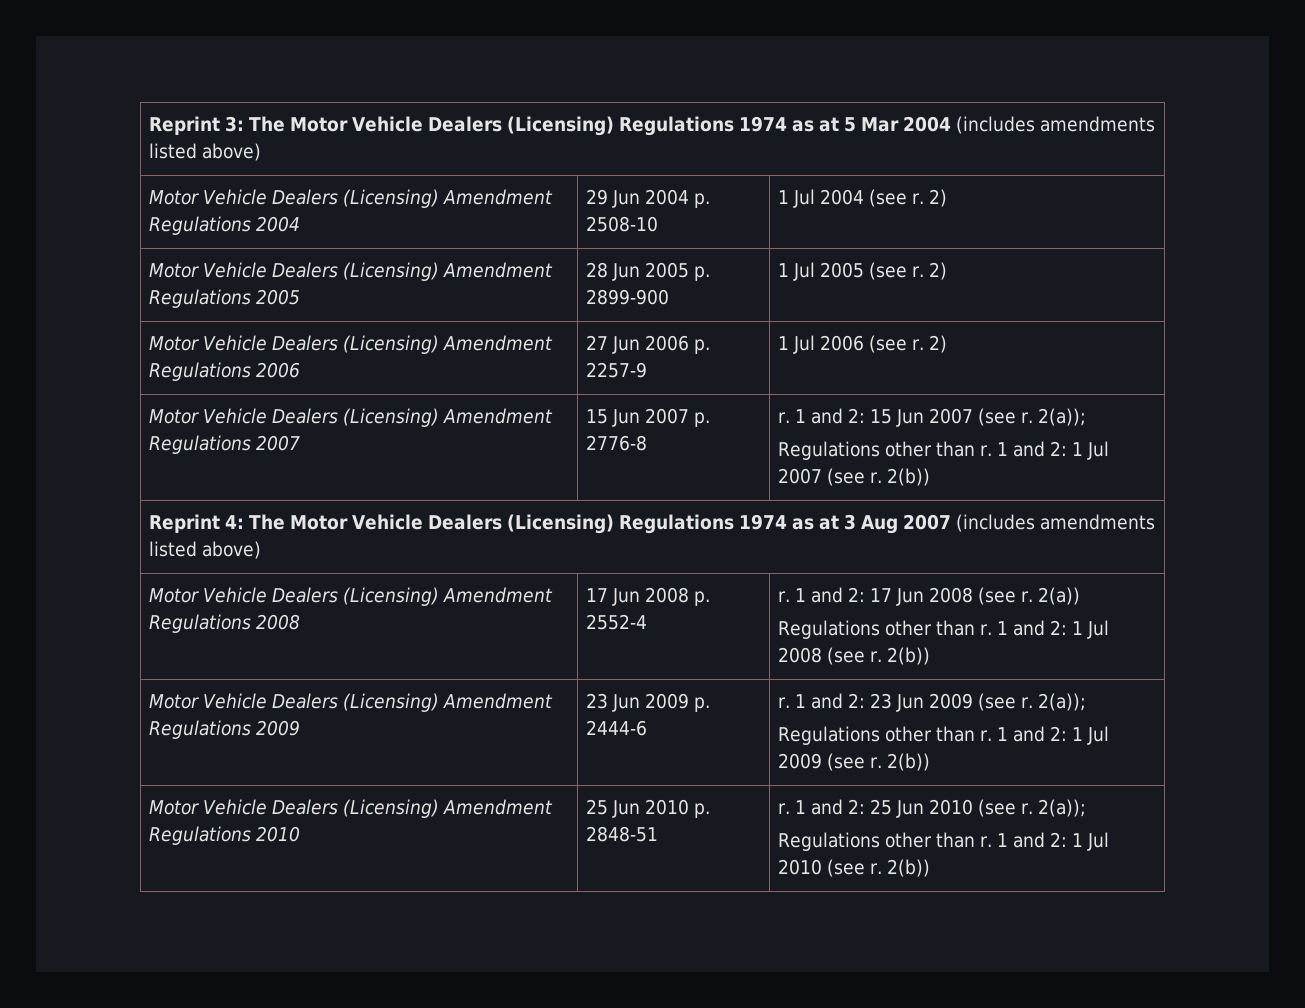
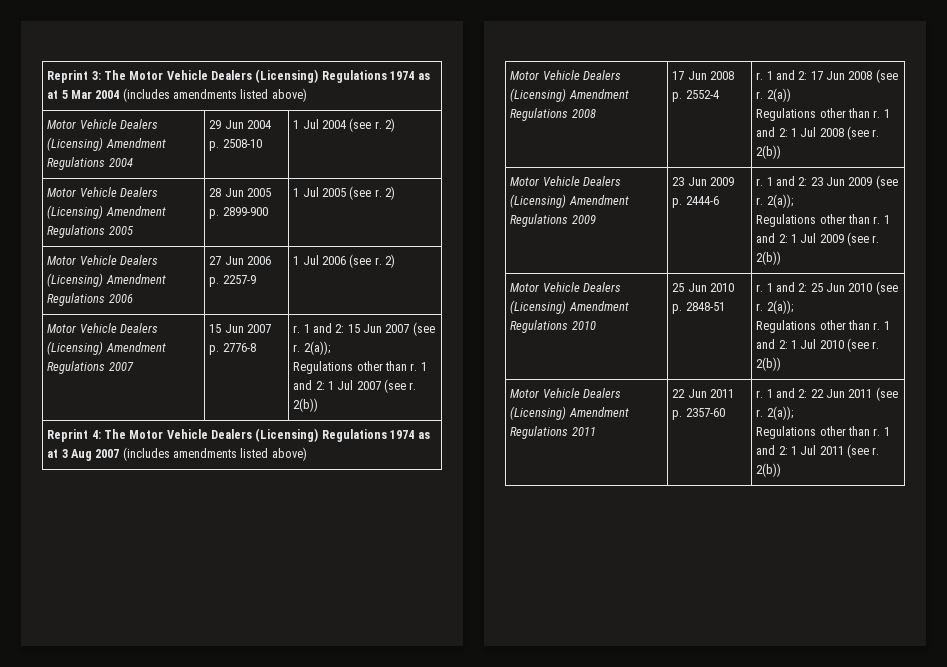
+ Motor Vehicle Dealers (Licensing) Amendment Regulations 2011 | 22 Jun 2011 p. 2357-60 | r. 1 and 2: 22 Jun 2011 (see r. 2(a));
+ Regulations other than r. 1 and 2: 1 Jul 2011 (see r. 2(b))

